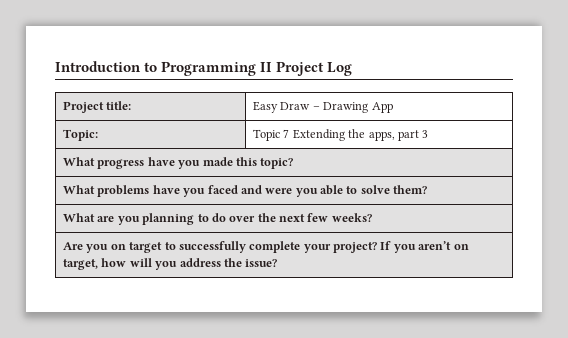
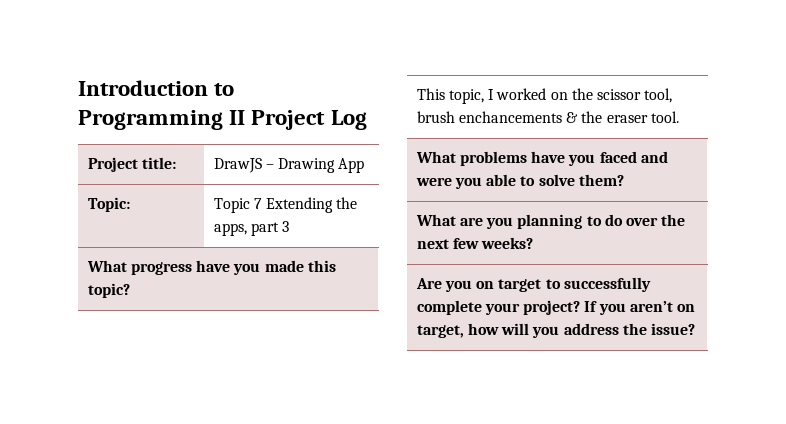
- Project title: | Easy Draw – Drawing App
+ Project title: | DrawJS – Drawing App
+ This topic, I worked on the scissor tool, brush enchancements & the eraser tool.

